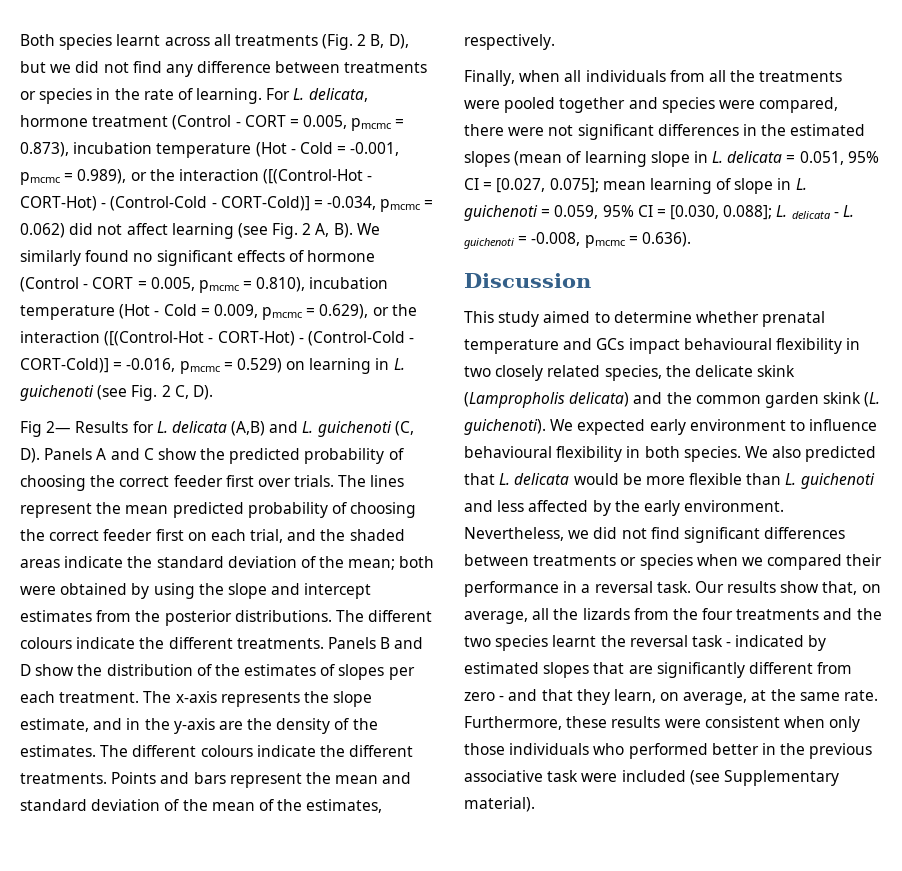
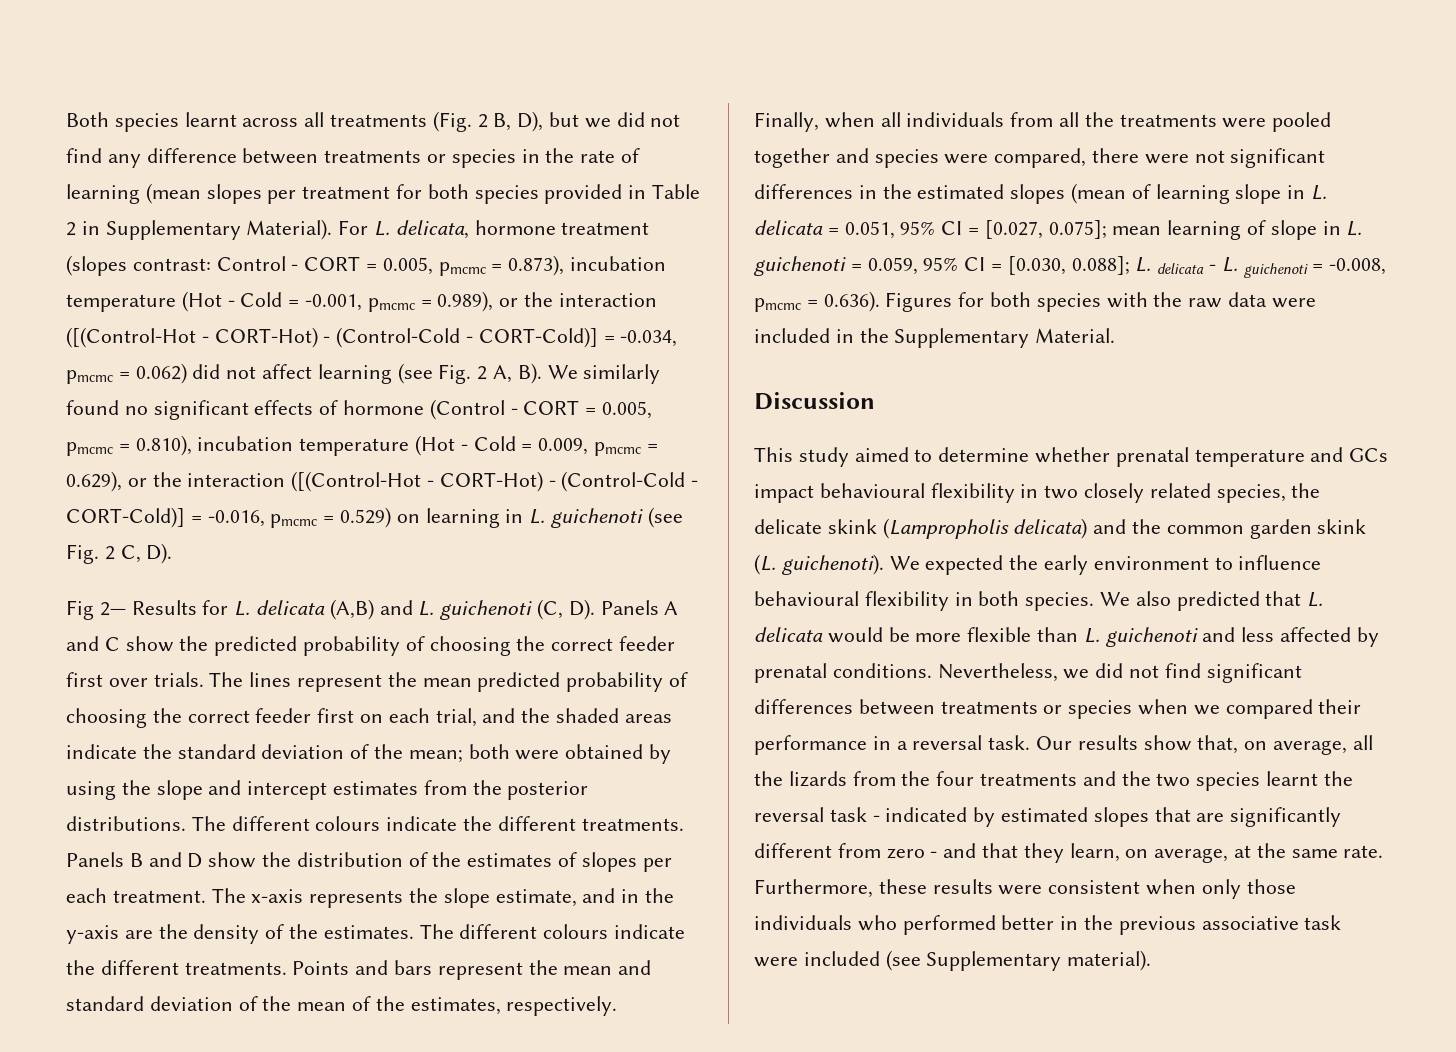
- Both species learnt across all treatments (Fig. 2 B, D), but we did not find any difference between treatments or species in the rate of learning.
+ Both species learnt across all treatments (Fig. 2 B, D), but we did not find any difference between treatments or species in the rate of learning (mean slopes per treatment for both species provided in Table 2 in Supplementary Material).
- For L. delicata, hormone treatment (Control - CORT = 0.005, pmcmc = 0.873), incubation temperature (Hot - Cold = -0.001, pmcmc = 0.989), or the interaction ([(Control-Hot - CORT-Hot) - (Control-Cold - CORT-Cold)] = -0.034, pmcmc = 0.062) did not affect learning (see Fig. 2 A, B). We similarly found no significant effects of hormone (Control - CORT = 0.005, pmcmc = 0.810), incubation temperature (Hot - Cold = 0.009, pmcmc = 0.629), or the interaction ([(Control-Hot - CORT-Hot) - (Control-Cold - CORT-Cold)] = -0.016, pmcmc = 0.529) on learning in L. guichenoti (see Fig. 2 C, D).
+ For L. delicata, hormone treatment (slopes contrast: Control - CORT = 0.005, pmcmc = 0.873), incubation temperature (Hot - Cold = -0.001, pmcmc = 0.989), or the interaction ([(Control-Hot - CORT-Hot) - (Control-Cold - CORT-Cold)] = -0.034, pmcmc = 0.062) did not affect learning (see Fig. 2 A, B). We similarly found no significant effects of hormone (Control - CORT = 0.005, pmcmc = 0.810), incubation temperature (Hot - Cold = 0.009, pmcmc = 0.629), or the interaction ([(Control-Hot - CORT-Hot) - (Control-Cold - CORT-Cold)] = -0.016, pmcmc = 0.529) on learning in L. guichenoti (see Fig. 2 C, D).
- L. delicata - L. guichenoti = -0.008, pmcmc = 0.636).
+ L. delicata - L. guichenoti = -0.008, pmcmc = 0.636). Figures for both species with the raw data were included in the Supplementary Material.
- We expected early environment to influence behavioural flexibility in both species.
+ We expected the early environment to influence behavioural flexibility in both species.
- We also predicted that L. delicata would be more flexible than L. guichenoti and less affected by the early environment.
+ We also predicted that L. delicata would be more flexible than L. guichenoti and less affected by prenatal conditions.

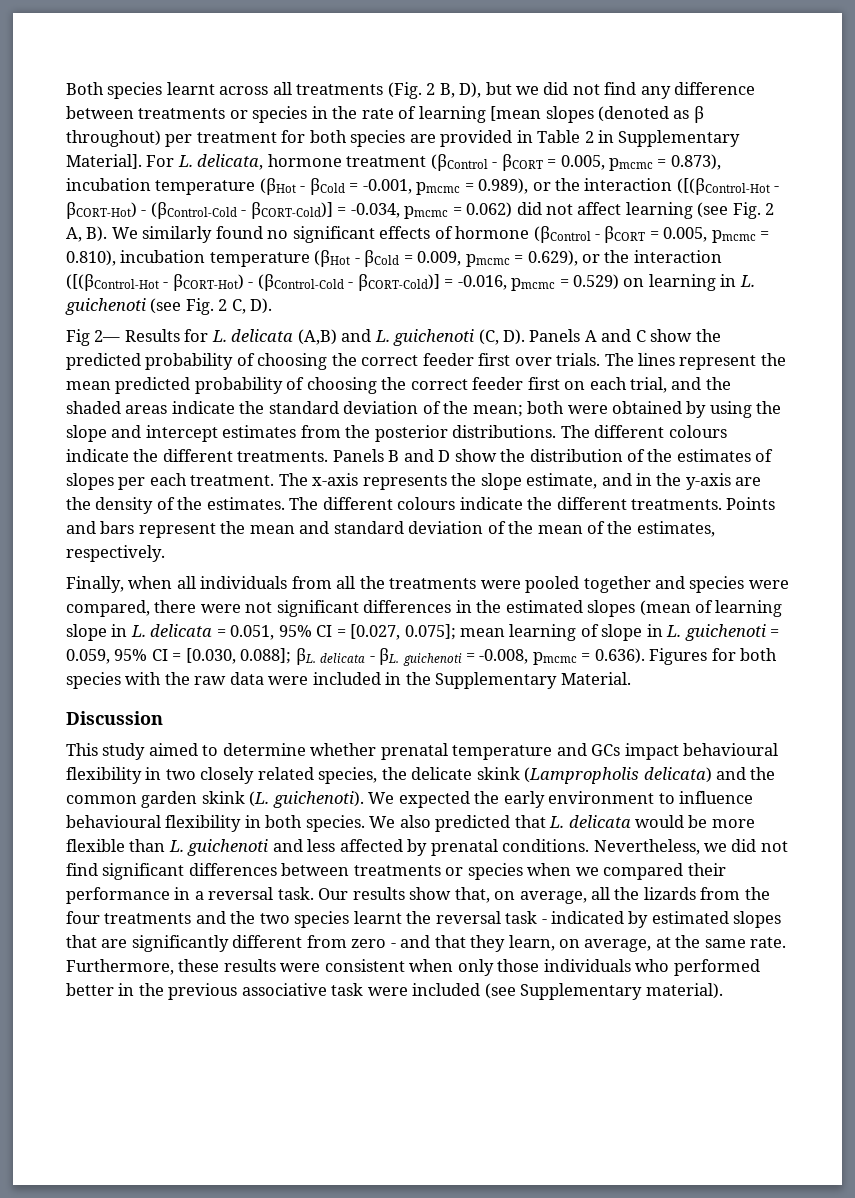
- Both species learnt across all treatments (Fig. 2 B, D), but we did not find any difference between treatments or species in the rate of learning (mean slopes per treatment for both species provided in Table 2 in Supplementary Material).
+ Both species learnt across all treatments (Fig. 2 B, D), but we did not find any difference between treatments or species in the rate of learning [mean slopes (denoted as β throughout) per treatment for both species are provided in Table 2 in Supplementary Material].
- For L. delicata, hormone treatment (slopes contrast: Control - CORT = 0.005, pmcmc = 0.873), incubation temperature (Hot - Cold = -0.001, pmcmc = 0.989), or the interaction ([(Control-Hot - CORT-Hot) - (Control-Cold - CORT-Cold)] = -0.034, pmcmc = 0.062) did not affect learning (see Fig. 2 A, B). We similarly found no significant effects of hormone (Control - CORT = 0.005, pmcmc = 0.810), incubation temperature (Hot - Cold = 0.009, pmcmc = 0.629), or the interaction ([(Control-Hot - CORT-Hot) - (Control-Cold - CORT-Cold)] = -0.016, pmcmc = 0.529) on learning in L. guichenoti (see Fig. 2 C, D).
+ For L. delicata, hormone treatment (βControl - βCORT = 0.005, pmcmc = 0.873), incubation temperature (βHot - βCold = -0.001, pmcmc = 0.989), or the interaction ([(βControl-Hot - βCORT-Hot) - (βControl-Cold - βCORT-Cold)] = -0.034, pmcmc = 0.062) did not affect learning (see Fig. 2 A, B). We similarly found no significant effects of hormone (βControl - βCORT = 0.005, pmcmc = 0.810), incubation temperature (βHot - βCold = 0.009, pmcmc = 0.629), or the interaction ([(βControl-Hot - βCORT-Hot) - (βControl-Cold - βCORT-Cold)] = -0.016, pmcmc = 0.529) on learning in L. guichenoti (see Fig. 2 C, D).
- L. delicata - L. guichenoti = -0.008, pmcmc = 0.636). Figures for both species with the raw data were included in the Supplementary Material.
+ βL. delicata - βL. guichenoti = -0.008, pmcmc = 0.636). Figures for both species with the raw data were included in the Supplementary Material.

